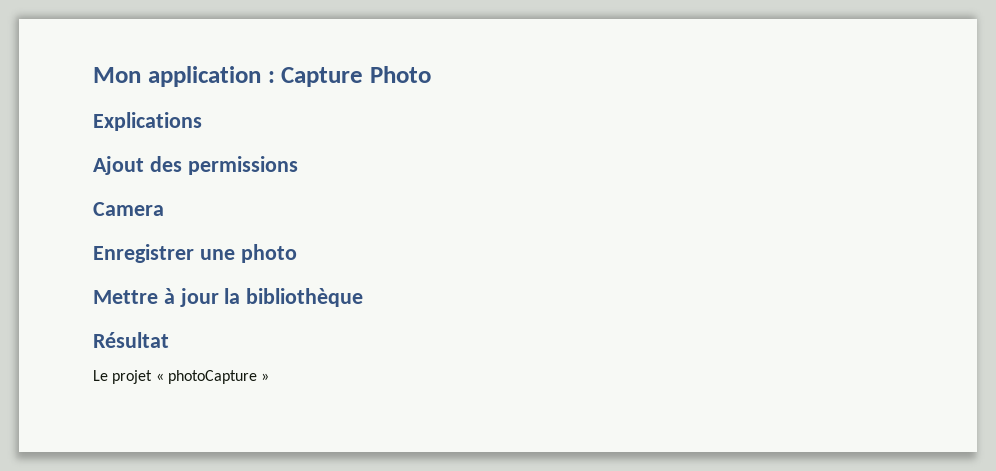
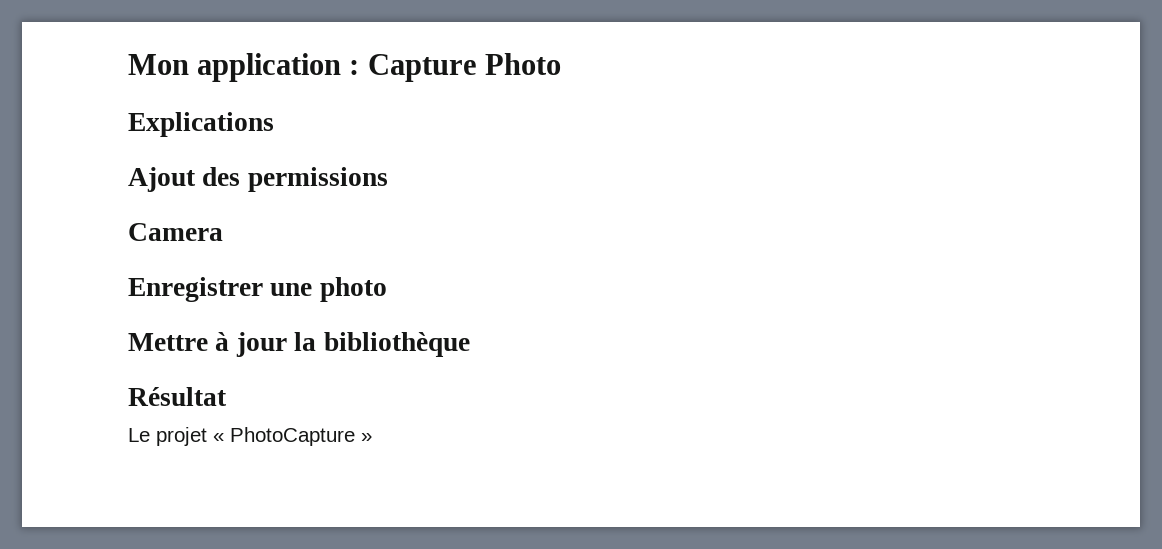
- Le projet « photoCapture »
+ Le projet « PhotoCapture »

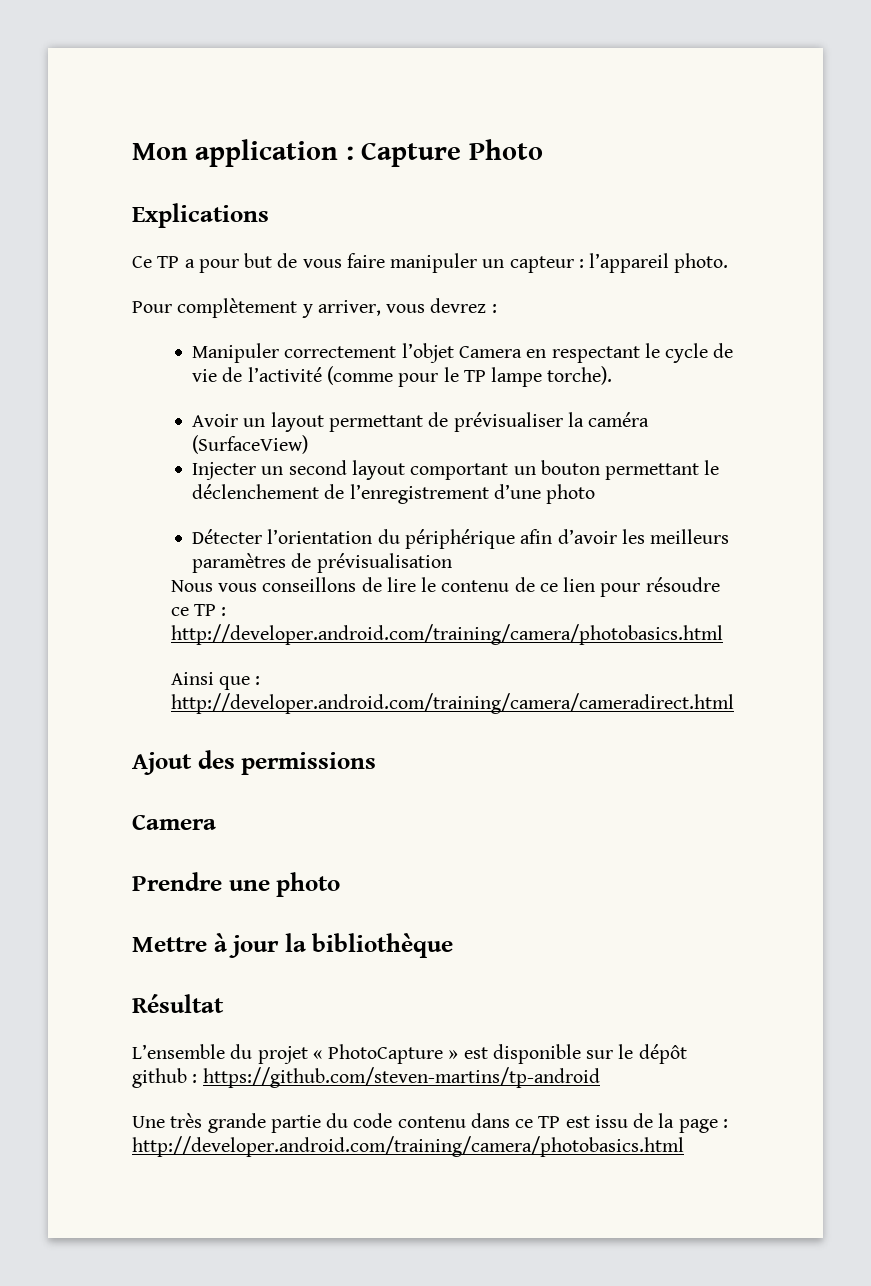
+ Ce TP a pour but de vous faire manipuler un capteur : l’appareil photo.
+ Pour complètement y arriver, vous devrez :
+ Manipuler correctement l’objet Camera en respectant le cycle de vie de l’activité (comme pour le TP lampe torche).
+ Avoir un layout permettant de prévisualiser la caméra (SurfaceView)
+ Injecter un second layout comportant un bouton permettant le déclenchement de l’enregistrement d’une photo
+ Détecter l’orientation du périphérique afin d’avoir les meilleurs paramètres de prévisualisation
+ Nous vous conseillons de lire le contenu de ce lien pour résoudre ce TP : http://developer.android.com/training/camera/photobasics.html
+ Ainsi que : http://developer.android.com/training/camera/cameradirect.html
- Enregistrer une photo
+ Prendre une photo
- Le projet « PhotoCapture »
+ L’ensemble du projet « PhotoCapture » est disponible sur le dépôt github : https://github.com/steven-martins/tp-android
+ Une très grande partie du code contenu dans ce TP est issu de la page : http://developer.android.com/training/camera/photobasics.html

